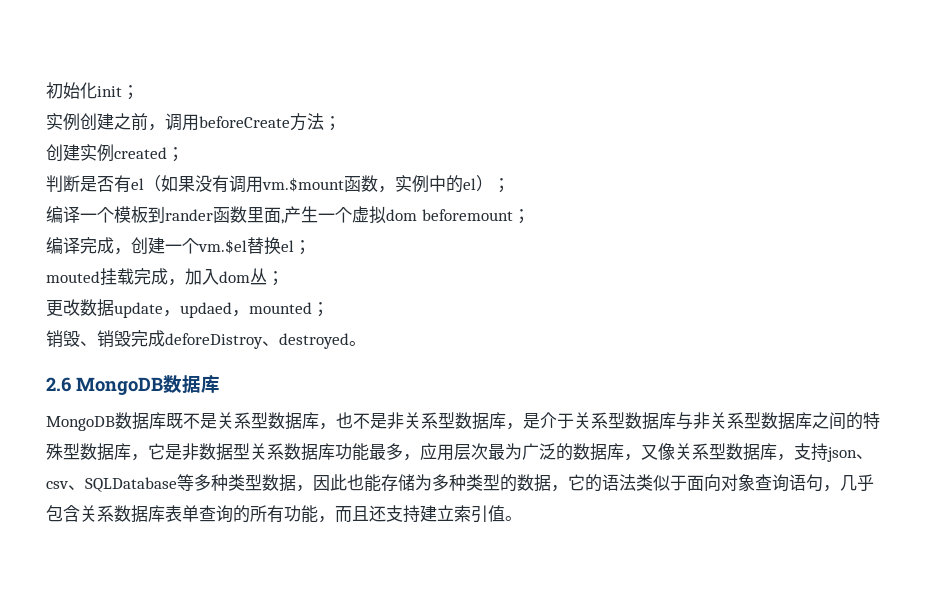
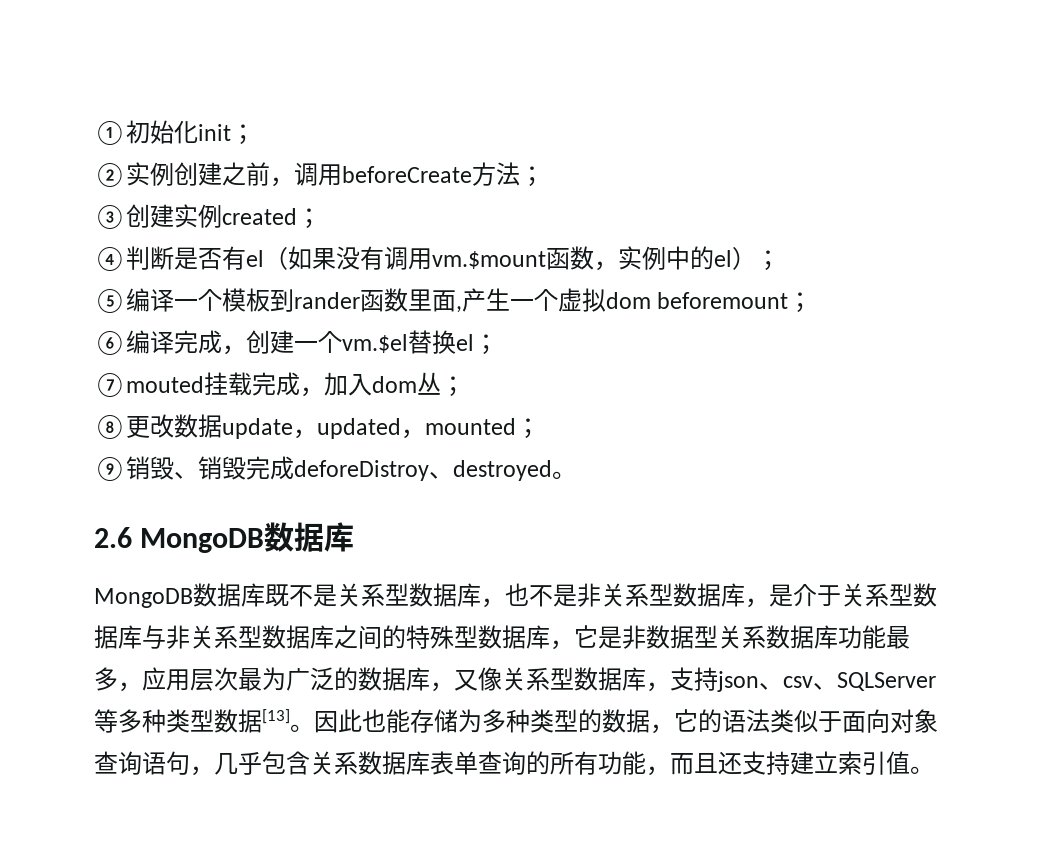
- 初始化init；
+ ①初始化init；
- 实例创建之前，调用beforeCreate方法；
+ ②实例创建之前，调用beforeCreate方法；
- 创建实例created；
+ ③创建实例created；
- 判断是否有el（如果没有调用vm.$mount函数，实例中的el）；
+ ④判断是否有el（如果没有调用vm.$mount函数，实例中的el）；
- 编译一个模板到rander函数里面,产生一个虚拟dom beforemount；
+ ⑤编译一个模板到rander函数里面,产生一个虚拟dom beforemount；
- 编译完成，创建一个vm.$el替换el；
+ ⑥编译完成，创建一个vm.$el替换el；
- mouted挂载完成，加入dom丛；
+ ⑦mouted挂载完成，加入dom丛；
- 更改数据update，updaed，mounted；
+ ⑧更改数据update，updated，mounted；
- 销毁、销毁完成deforeDistroy、destroyed。
+ ⑨销毁、销毁完成deforeDistroy、destroyed。
- MongoDB数据库既不是关系型数据库，也不是非关系型数据库，是介于关系型数据库与非关系型数据库之间的特殊型数据库，它是非数据型关系数据库功能最多，应用层次最为广泛的数据库，又像关系型数据库，支持json、csv、SQLDatabase等多种类型数据，因此也能存储为多种类型的数据，它的语法类似于面向对象查询语句，几乎包含关系数据库表单查询的所有功能，而且还支持建立索引值。
+ MongoDB数据库既不是关系型数据库，也不是非关系型数据库，是介于关系型数据库与非关系型数据库之间的特殊型数据库，它是非数据型关系数据库功能最多，应用层次最为广泛的数据库，又像关系型数据库，支持json、csv、SQLServer等多种类型数据[13]。因此也能存储为多种类型的数据，它的语法类似于面向对象查询语句，几乎包含关系数据库表单查询的所有功能，而且还支持建立索引值。

